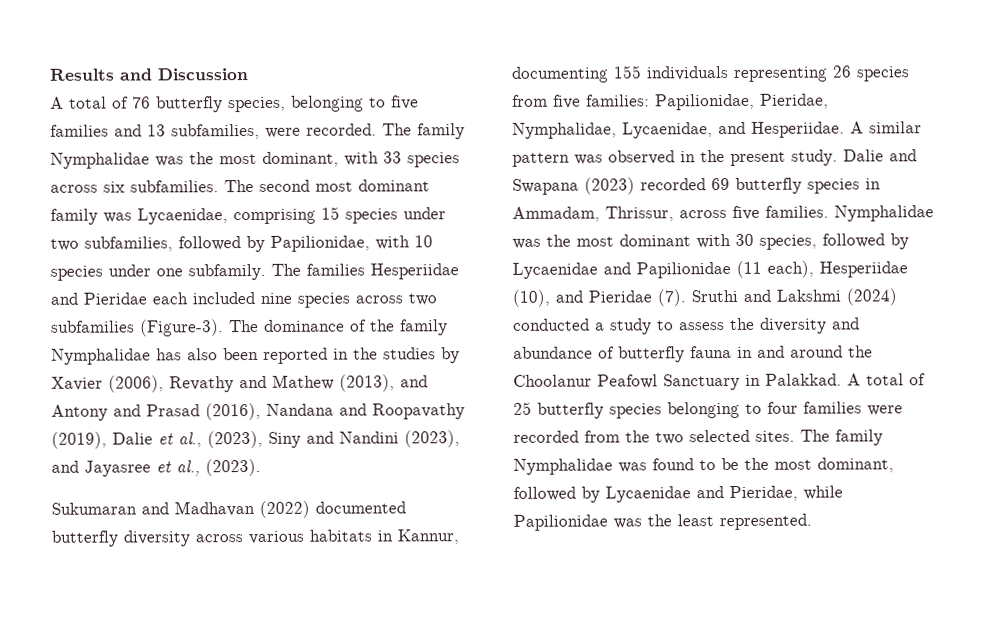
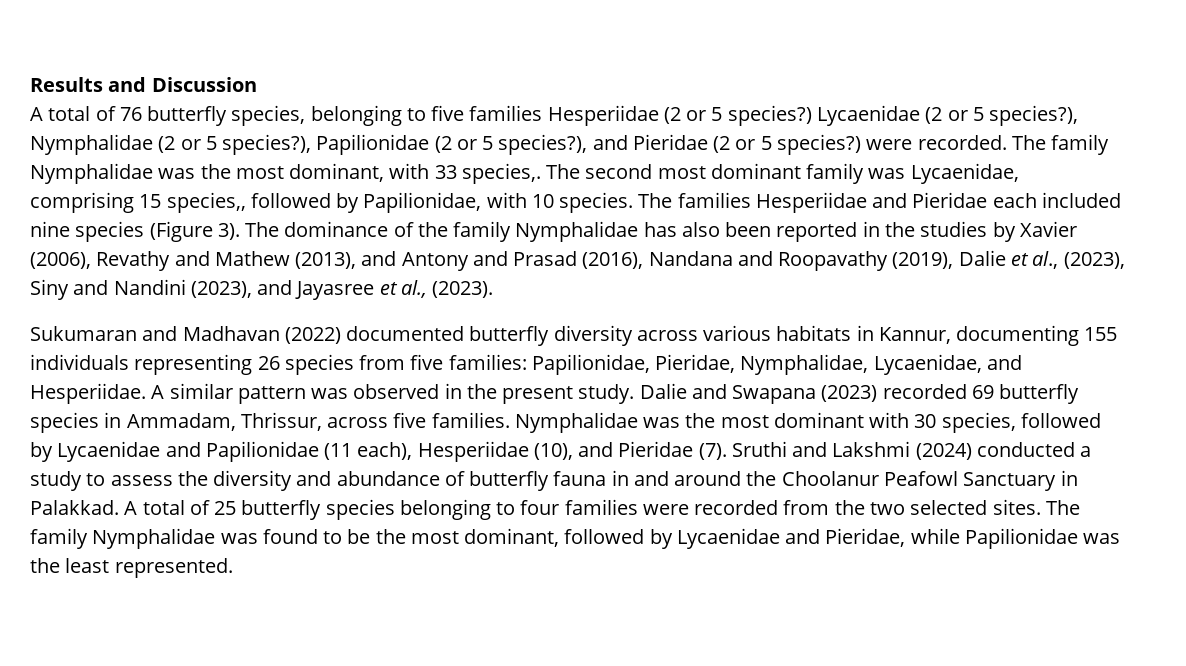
- A total of 76 butterfly species, belonging to five families and 13 subfamilies, were recorded.
+ A total of 76 butterfly species, belonging to five families Hesperiidae (2 or 5 species?) Lycaenidae (2 or 5 species?), Nymphalidae (2 or 5 species?), Papilionidae (2 or 5 species?), and Pieridae (2 or 5 species?) were recorded.
- The family Nymphalidae was the most dominant, with 33 species across six subfamilies.
+ The family Nymphalidae was the most dominant, with 33 species,.
- The second most dominant family was Lycaenidae, comprising 15 species under two subfamilies, followed by Papilionidae, with 10 species under one subfamily.
+ The second most dominant family was Lycaenidae, comprising 15 species,, followed by Papilionidae, with 10 species.
- The families Hesperiidae and Pieridae each included nine species across two subfamilies (Figure-3).
+ The families Hesperiidae and Pieridae each included nine species (Figure 3).

